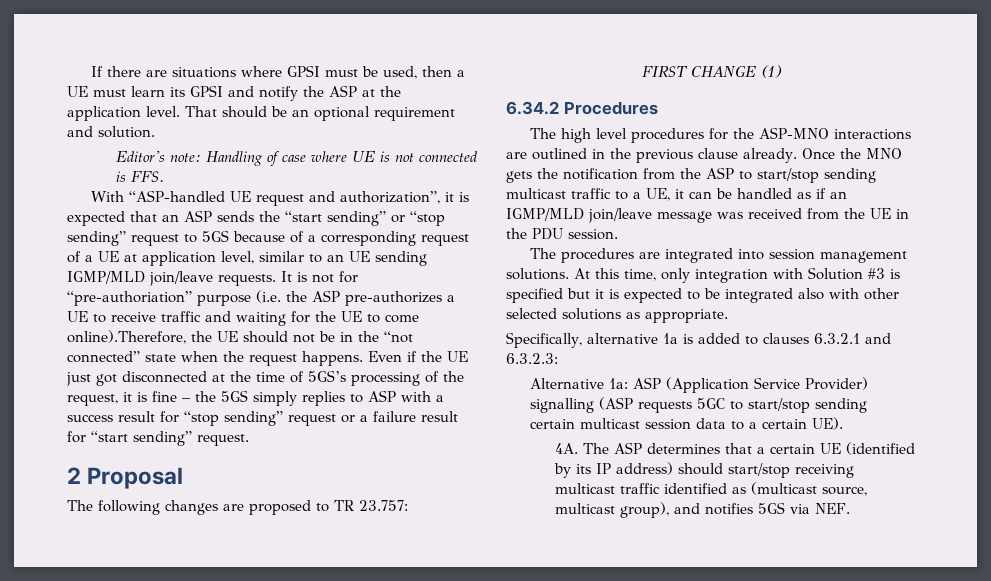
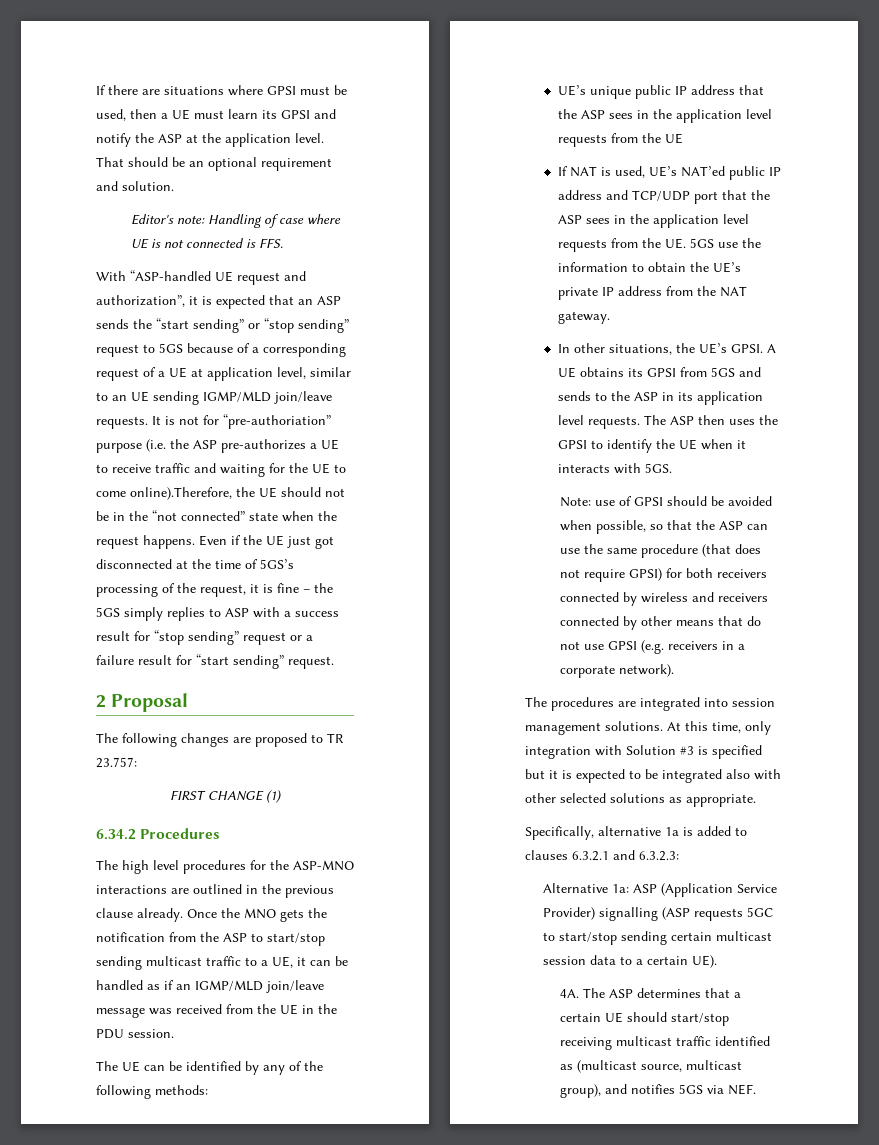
+ The UE can be identified by any of the following methods:
+ UE’s unique public IP address that the ASP sees in the application level requests from the UE
+ If NAT is used, UE’s NAT’ed public IP address and TCP/UDP port that the ASP sees in the application level requests from the UE. 5GS use the information to obtain the UE’s private IP address from the NAT gateway.
+ In other situations, the UE’s GPSI. A UE obtains its GPSI from 5GS and sends to the ASP in its application level requests. The ASP then uses the GPSI to identify the UE when it interacts with 5GS.
+ Note: use of GPSI should be avoided when possible, so that the ASP can use the same procedure (that does not require GPSI) for both receivers connected by wireless and receivers connected by other means that do not use GPSI (e.g. receivers in a corporate network).
- The ASP determines that a certain UE (identified by its IP address) should start/stop receiving multicast traffic identified as (multicast source, multicast group), and notifies 5GS via NEF.
+ The ASP determines that a certain UE should start/stop receiving multicast traffic identified as (multicast source, multicast group), and notifies 5GS via NEF.

